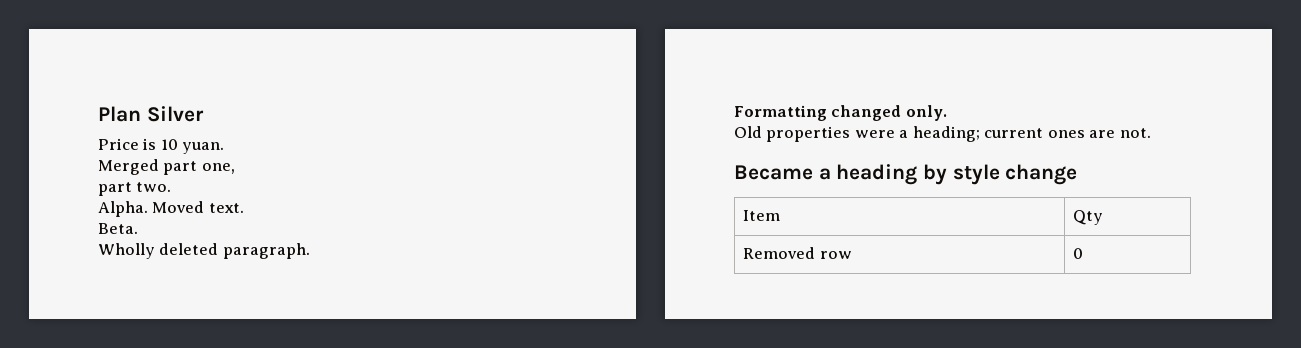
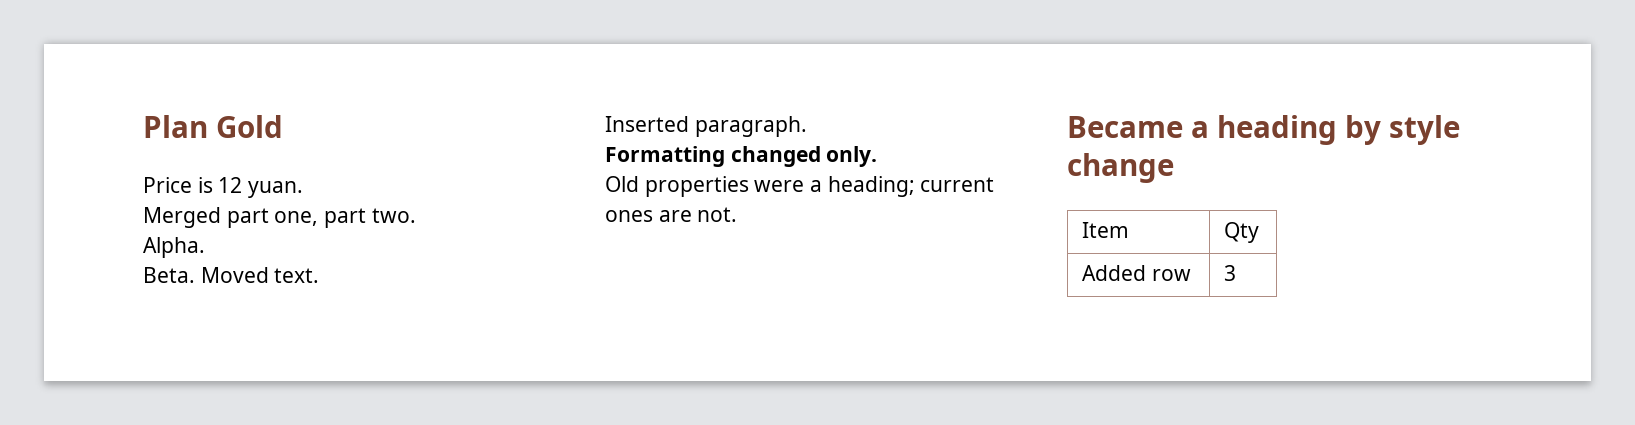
- Plan Silver
+ Plan Gold
- Price is 10 yuan.
+ Price is 12 yuan.
- Merged part one,
- part two.
+ Merged part one, part two.
- Alpha. Moved text.
+ Alpha.
+ Beta. Moved text.
- Beta.
- Wholly deleted paragraph.
+ Inserted paragraph.
- Removed row | 0
+ Added row | 3

